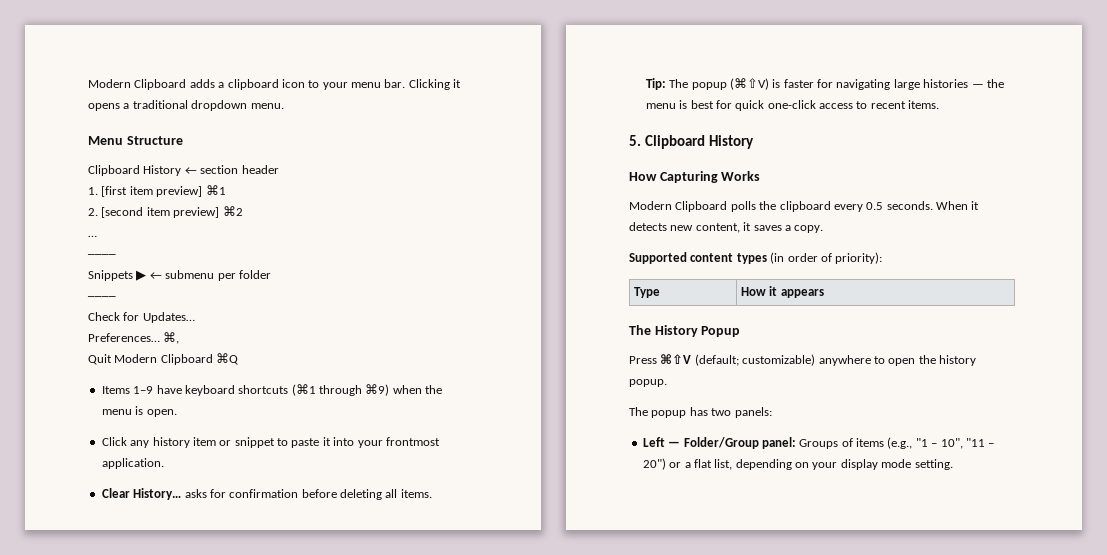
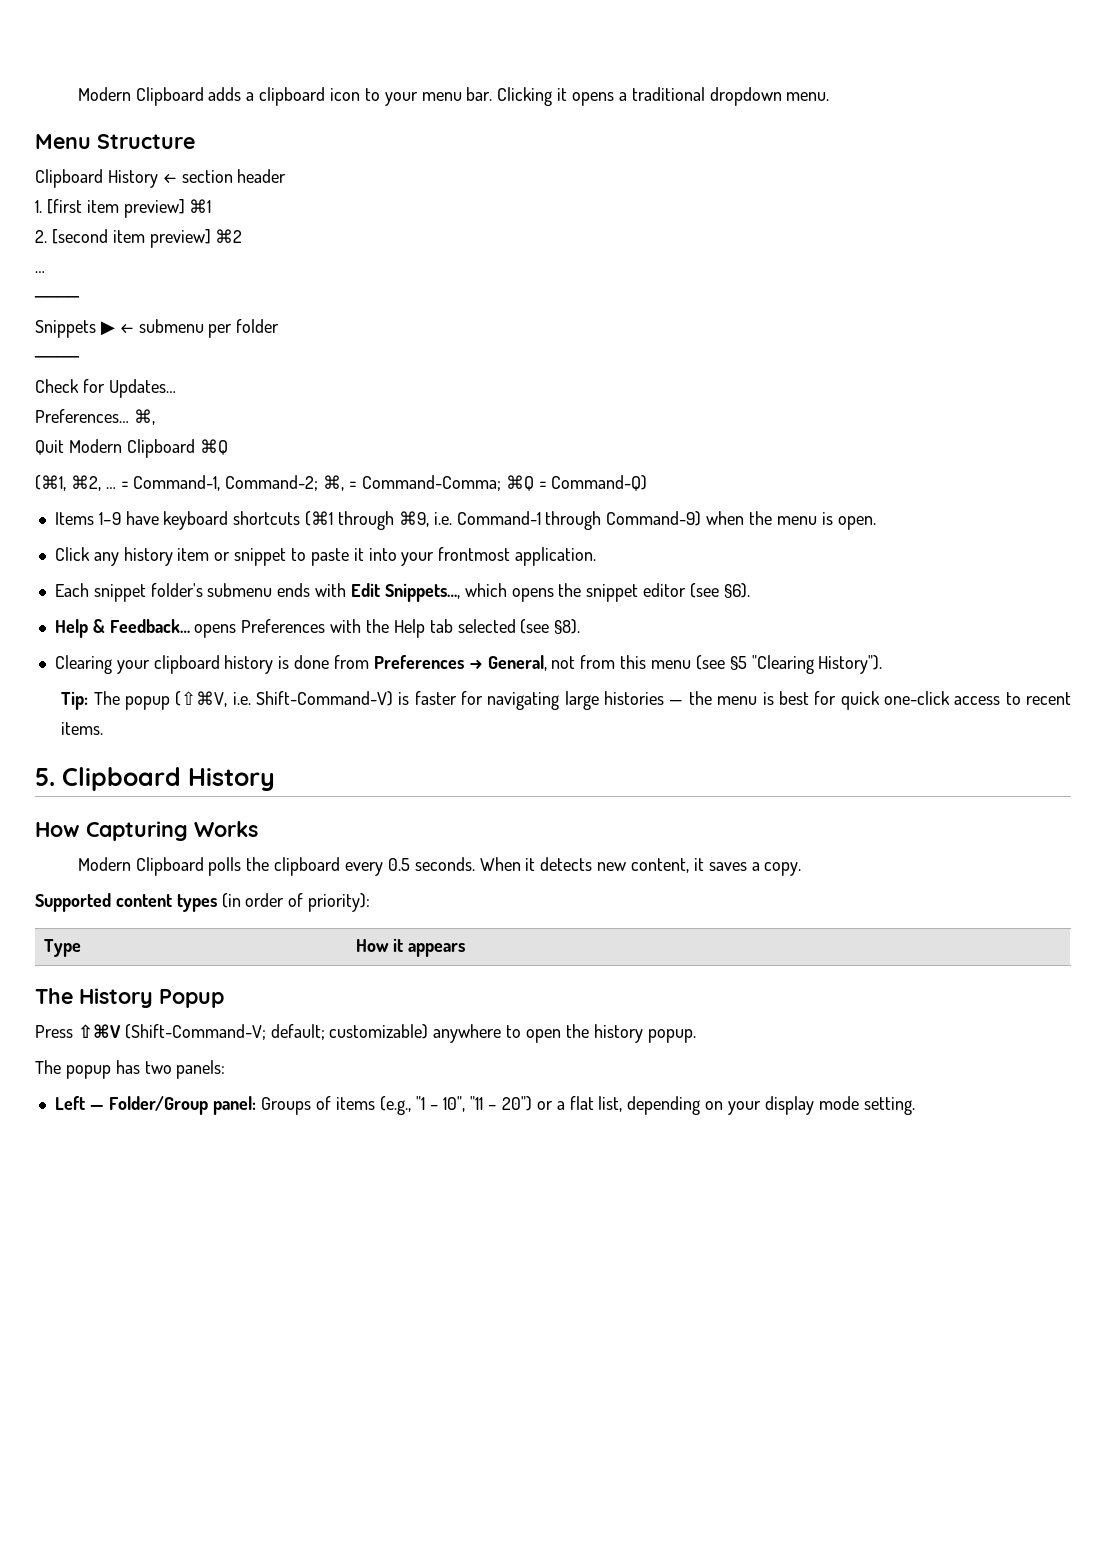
+ (⌘1, ⌘2, … = Command-1, Command-2; ⌘, = Command-Comma; ⌘Q = Command-Q)
- Items 1–9 have keyboard shortcuts (⌘1 through ⌘9) when the menu is open.
+ Items 1–9 have keyboard shortcuts (⌘1 through ⌘9, i.e. Command-1 through Command-9) when the menu is open.
- Clear History… asks for confirmation before deleting all items.
+ Each snippet folder's submenu ends with Edit Snippets…, which opens the snippet editor (see §6).
+ Help & Feedback… opens Preferences with the Help tab selected (see §8).
+ Clearing your clipboard history is done from Preferences → General, not from this menu (see §5 "Clearing History").
- Tip: The popup (⌘⇧V) is faster for navigating large histories — the menu is best for quick one-click access to recent items.
+ Tip: The popup (⇧⌘V, i.e. Shift-Command-V) is faster for navigating large histories — the menu is best for quick one-click access to recent items.
- Press ⌘⇧V (default; customizable) anywhere to open the history popup.
+ Press ⇧⌘V (Shift-Command-V; default; customizable) anywhere to open the history popup.

